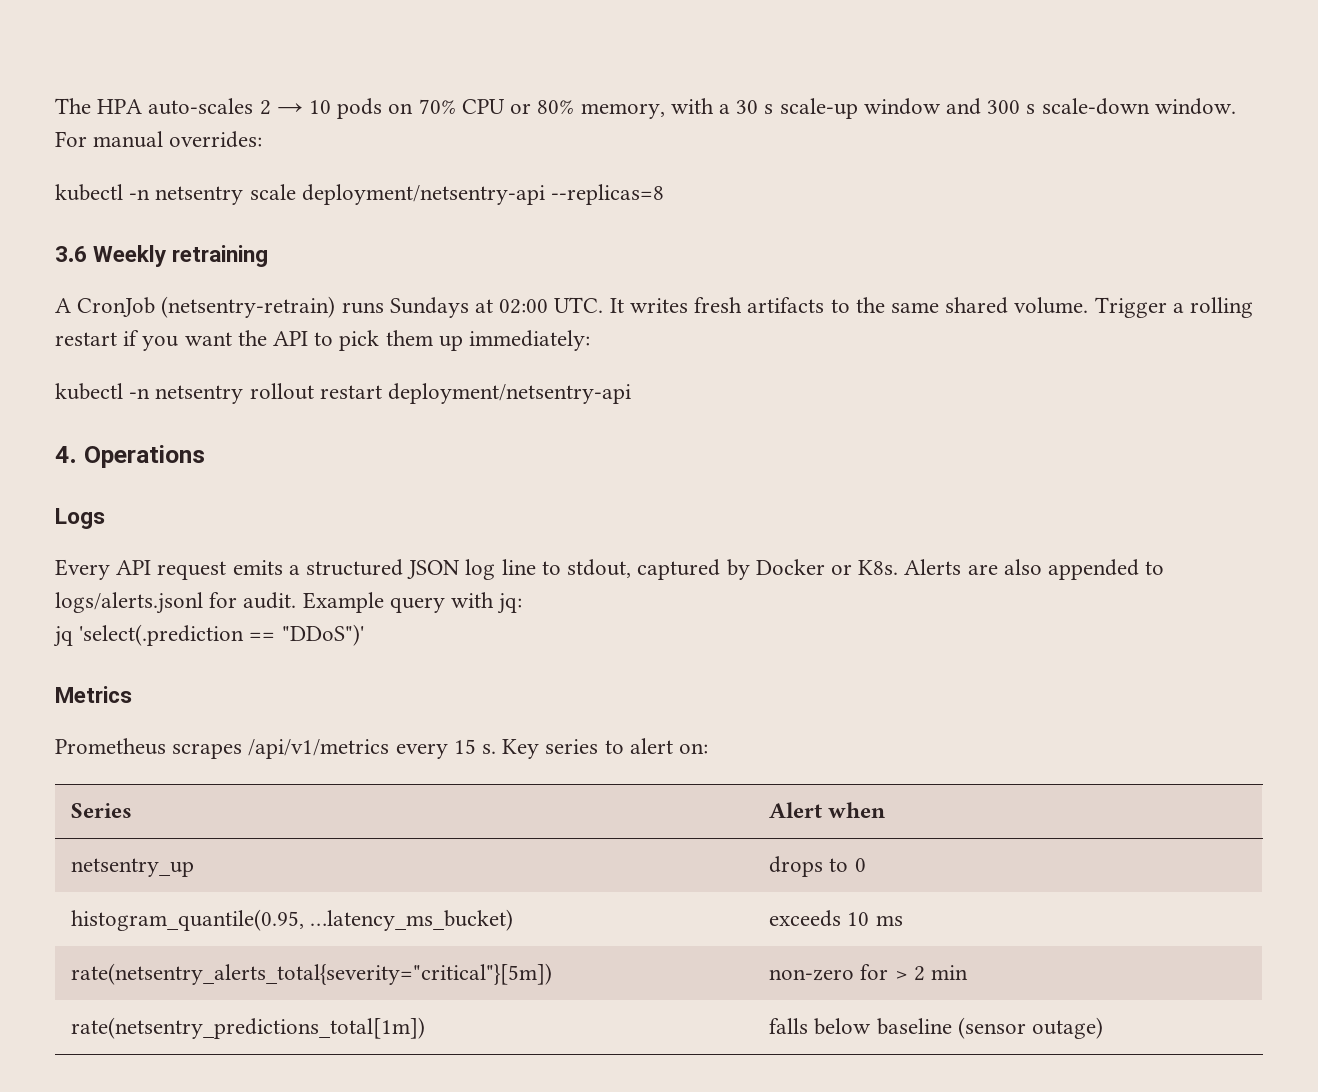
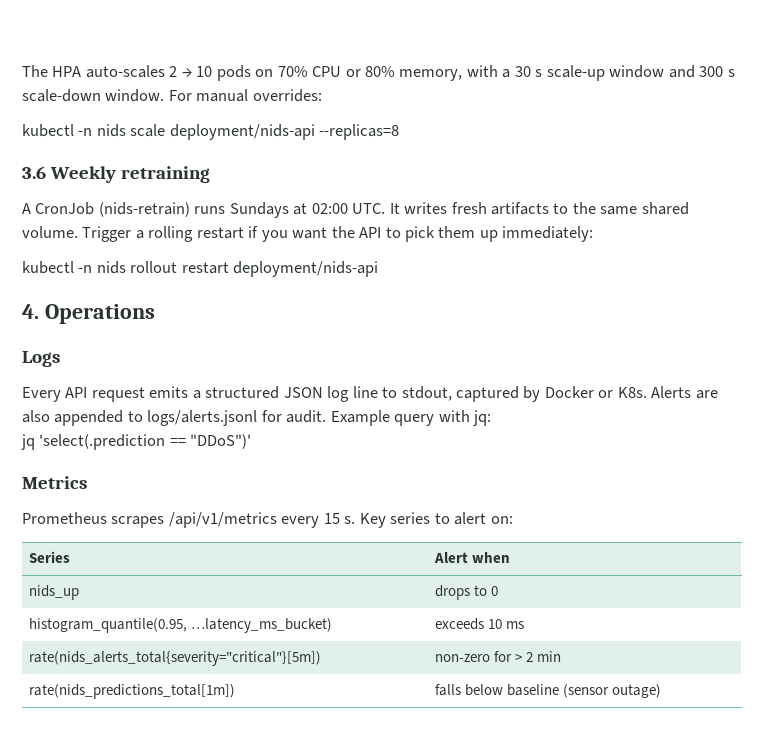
- kubectl -n netsentry scale deployment/netsentry-api --replicas=8
+ kubectl -n nids scale deployment/nids-api --replicas=8
- A CronJob (netsentry-retrain) runs Sundays at 02:00 UTC. It writes fresh artifacts to the same shared volume.
+ A CronJob (nids-retrain) runs Sundays at 02:00 UTC. It writes fresh artifacts to the same shared volume.
- kubectl -n netsentry rollout restart deployment/netsentry-api
+ kubectl -n nids rollout restart deployment/nids-api
- netsentry_up | drops to 0
+ nids_up | drops to 0
- rate(netsentry_alerts_total{severity="critical"}[5m]) | non-zero for > 2 min
+ rate(nids_alerts_total{severity="critical"}[5m]) | non-zero for > 2 min
- rate(netsentry_predictions_total[1m]) | falls below baseline (sensor outage)
+ rate(nids_predictions_total[1m]) | falls below baseline (sensor outage)

